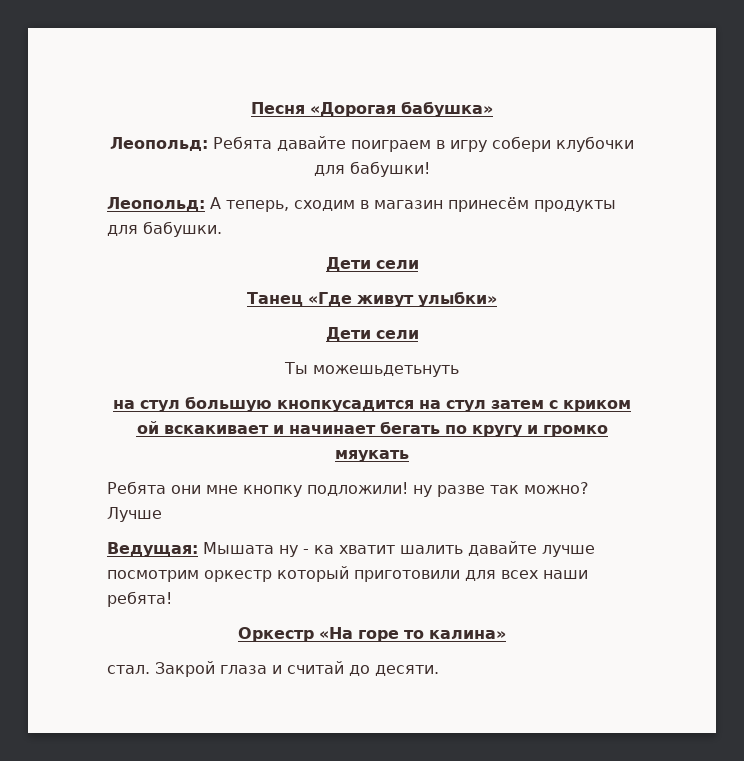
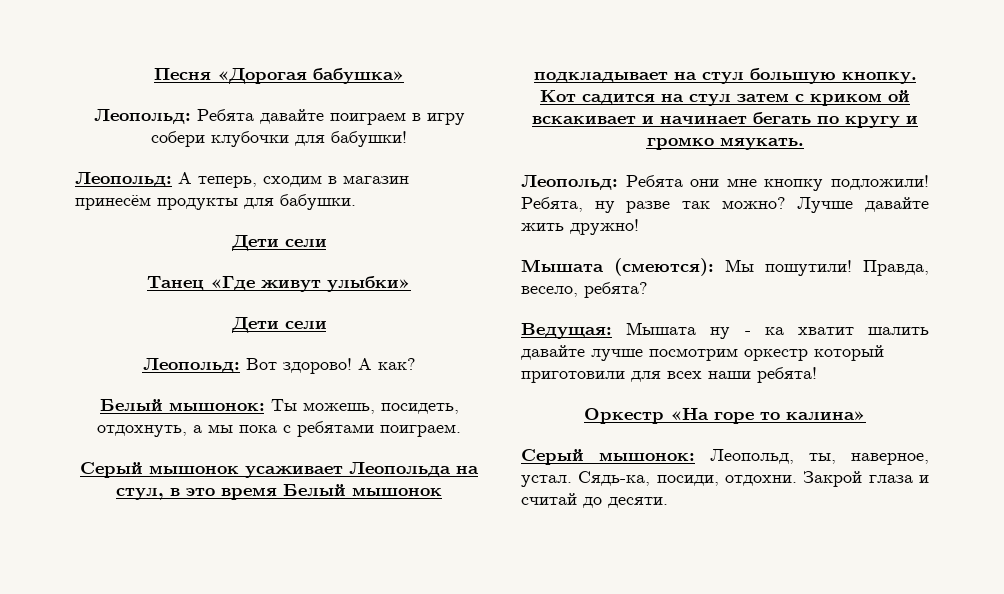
- Ты можешьдетьнуть
- на стул большую кнопкусадится на стул затем с криком ой вскакивает и начинает бегать по кругу и громко мяукать
- Ребята они мне кнопку подложили! ну разве так можно?
+ Леопольд: Вот здорово! А как?
+ Белый мышонок: Ты можешь, посидеть, отдохнуть, а мы пока с ребятами поиграем.
+ Серый мышонок усаживает Леопольда на стул, в это время Белый мышонок подкладывает на стул большую кнопку. Кот садится на стул затем с криком ой вскакивает и начинает бегать по кругу и громко мяукать.
+ Леопольд: Ребята они мне кнопку подложили! Ребята, ну разве так можно?
- Лучше
+ Лучше давайте жить дружно!
+ Мышата (смеются): Мы пошутили! Правда, весело, ребята?
- стал.
+ Серый мышонок: Леопольд, ты, наверное, устал. Сядь-ка, посиди, отдохни.

